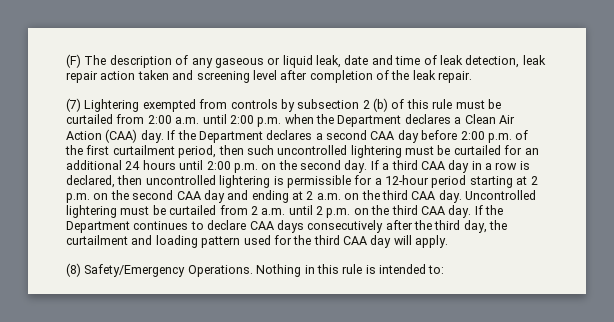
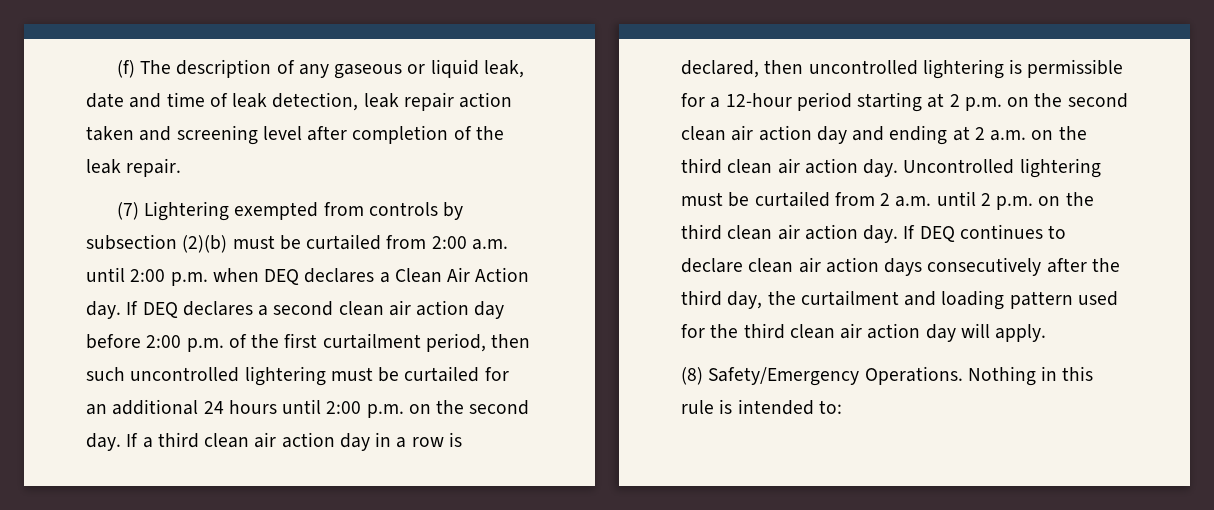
- (F) The description of any gaseous or liquid leak, date and time of leak detection, leak repair action taken and screening level after completion of the leak repair.
+ (f) The description of any gaseous or liquid leak, date and time of leak detection, leak repair action taken and screening level after completion of the leak repair.
- (7) Lightering exempted from controls by subsection 2 (b) of this rule must be curtailed from 2:00 a.m. until 2:00 p.m. when the Department declares a Clean Air Action (CAA) day. If the Department declares a second CAA day before 2:00 p.m. of the first curtailment period, then such uncontrolled lightering must be curtailed for an additional 24 hours until 2:00 p.m. on the second day.
+ (7) Lightering exempted from controls by subsection (2)(b) must be curtailed from 2:00 a.m. until 2:00 p.m. when DEQ declares a Clean Air Action day. If DEQ declares a second clean air action day before 2:00 p.m. of the first curtailment period, then such uncontrolled lightering must be curtailed for an additional 24 hours until 2:00 p.m. on the second day.
- If a third CAA day in a row is declared, then uncontrolled lightering is permissible for a 12-hour period starting at 2 p.m. on the second CAA day and ending at 2 a.m. on the third CAA day.
+ If a third clean air action day in a row is declared, then uncontrolled lightering is permissible for a 12-hour period starting at 2 p.m. on the second clean air action day and ending at 2 a.m. on the third clean air action day.
- Uncontrolled lightering must be curtailed from 2 a.m. until 2 p.m. on the third CAA day. If the Department continues to declare CAA days consecutively after the third day, the curtailment and loading pattern used for the third CAA day will apply.
+ Uncontrolled lightering must be curtailed from 2 a.m. until 2 p.m. on the third clean air action day. If DEQ continues to declare clean air action days consecutively after the third day, the curtailment and loading pattern used for the third clean air action day will apply.

